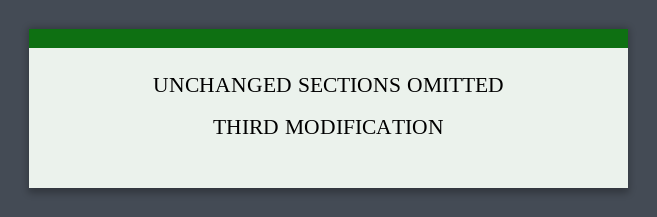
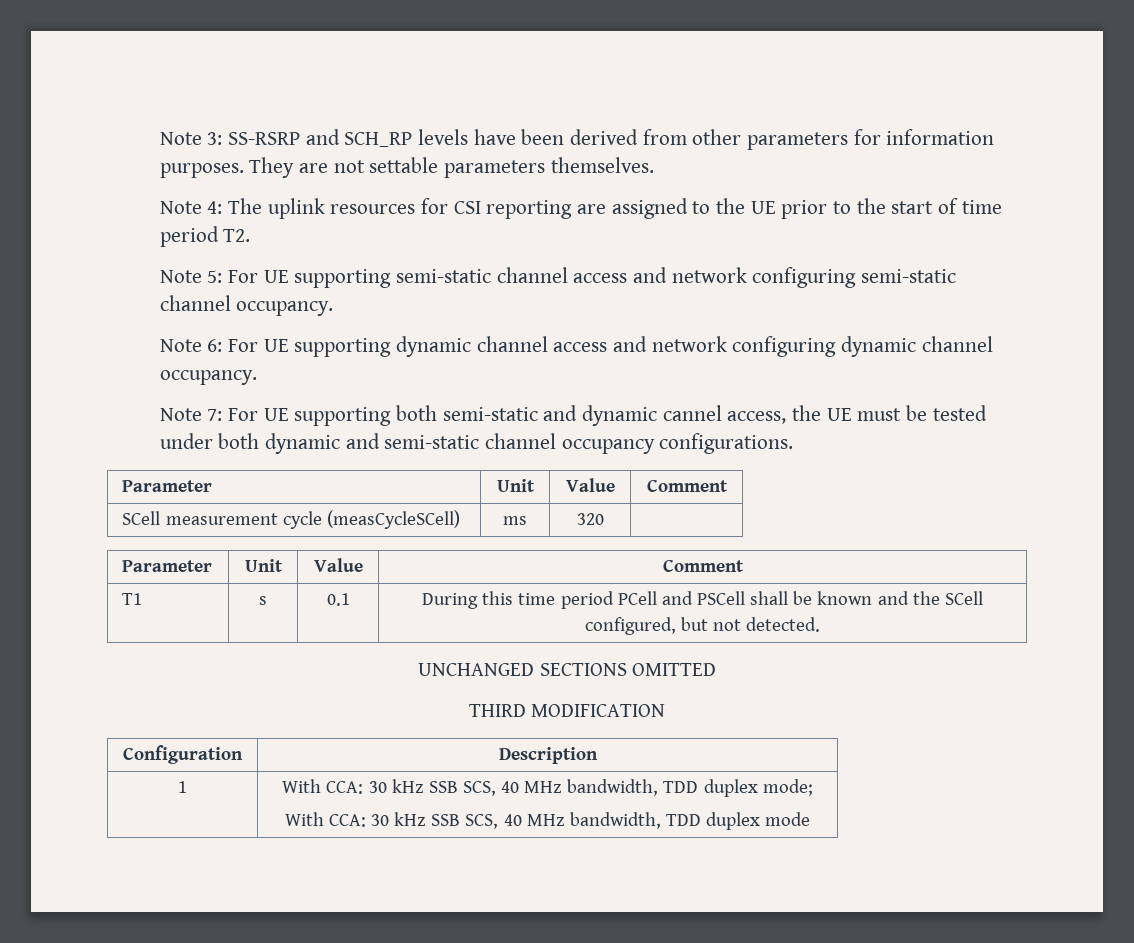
+ Note 3: SS-RSRP and SCH_RP levels have been derived from other parameters for information purposes. They are not settable parameters themselves.
+ Note 4: The uplink resources for CSI reporting are assigned to the UE prior to the start of time period T2.
+ Note 5: For UE supporting semi-static channel access and network configuring semi-static channel occupancy.
+ Note 6: For UE supporting dynamic channel access and network configuring dynamic channel occupancy.
+ Note 7: For UE supporting both semi-static and dynamic cannel access, the UE must be tested under both dynamic and semi-static channel occupancy configurations.
+ Parameter | Unit | Value | Comment
+ SCell measurement cycle (measCycleSCell) | ms | 320 |
+ Parameter | Unit | Value | Comment
+ T1 | s | 0.1 | During this time period PCell and PSCell shall be known and the SCell configured, but not detected.
+ Configuration | Description
+ 1 | With CCA: 30 kHz SSB SCS, 40 MHz bandwidth, TDD duplex mode;
+ With CCA: 30 kHz SSB SCS, 40 MHz bandwidth, TDD duplex mode

